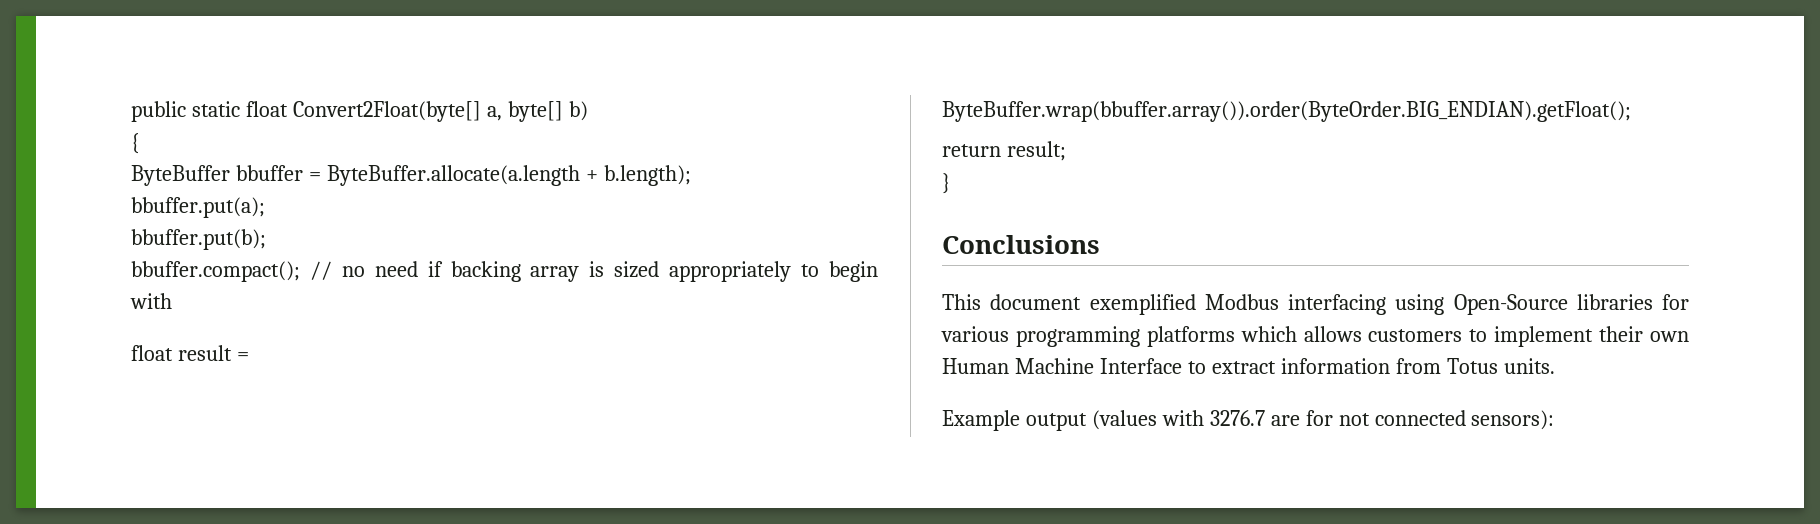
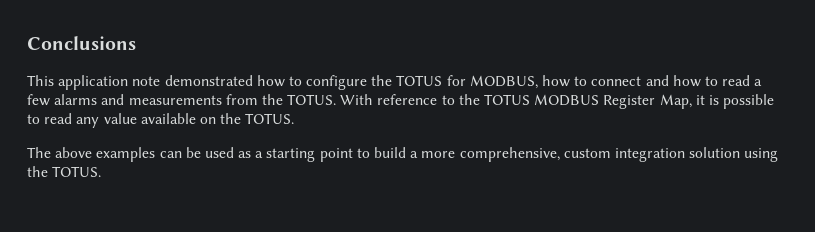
- public static float Convert2Float(byte[] a, byte[] b)
- {
- ByteBuffer bbuffer = ByteBuffer.allocate(a.length + b.length);
- bbuffer.put(a);
- bbuffer.put(b);
- bbuffer.compact(); // no need if backing array is sized appropriately to begin with
- float result = ByteBuffer.wrap(bbuffer.array()).order(ByteOrder.BIG_ENDIAN).getFloat();
- return result;
- }
  Conclusions
- This document exemplified Modbus interfacing using Open-Source libraries for various programming platforms which allows customers to implement their own Human Machine Interface to extract information from Totus units.
- Example output (values with 3276.7 are for not connected sensors):
+ This application note demonstrated how to configure the TOTUS for MODBUS, how to connect and how to read a few alarms and measurements from the TOTUS. With reference to the TOTUS MODBUS Register Map, it is possible to read any value available on the TOTUS.
+ The above examples can be used as a starting point to build a more comprehensive, custom integration solution using the TOTUS.

